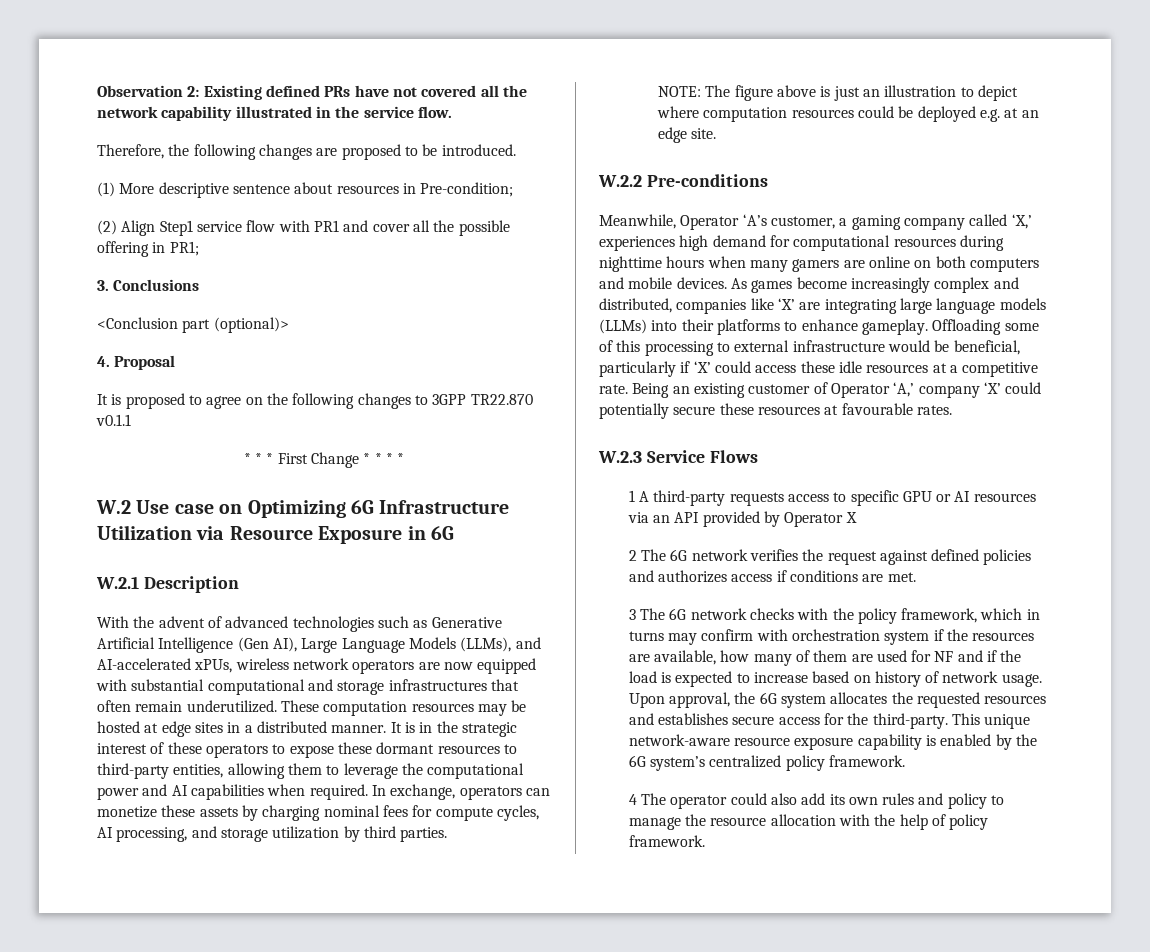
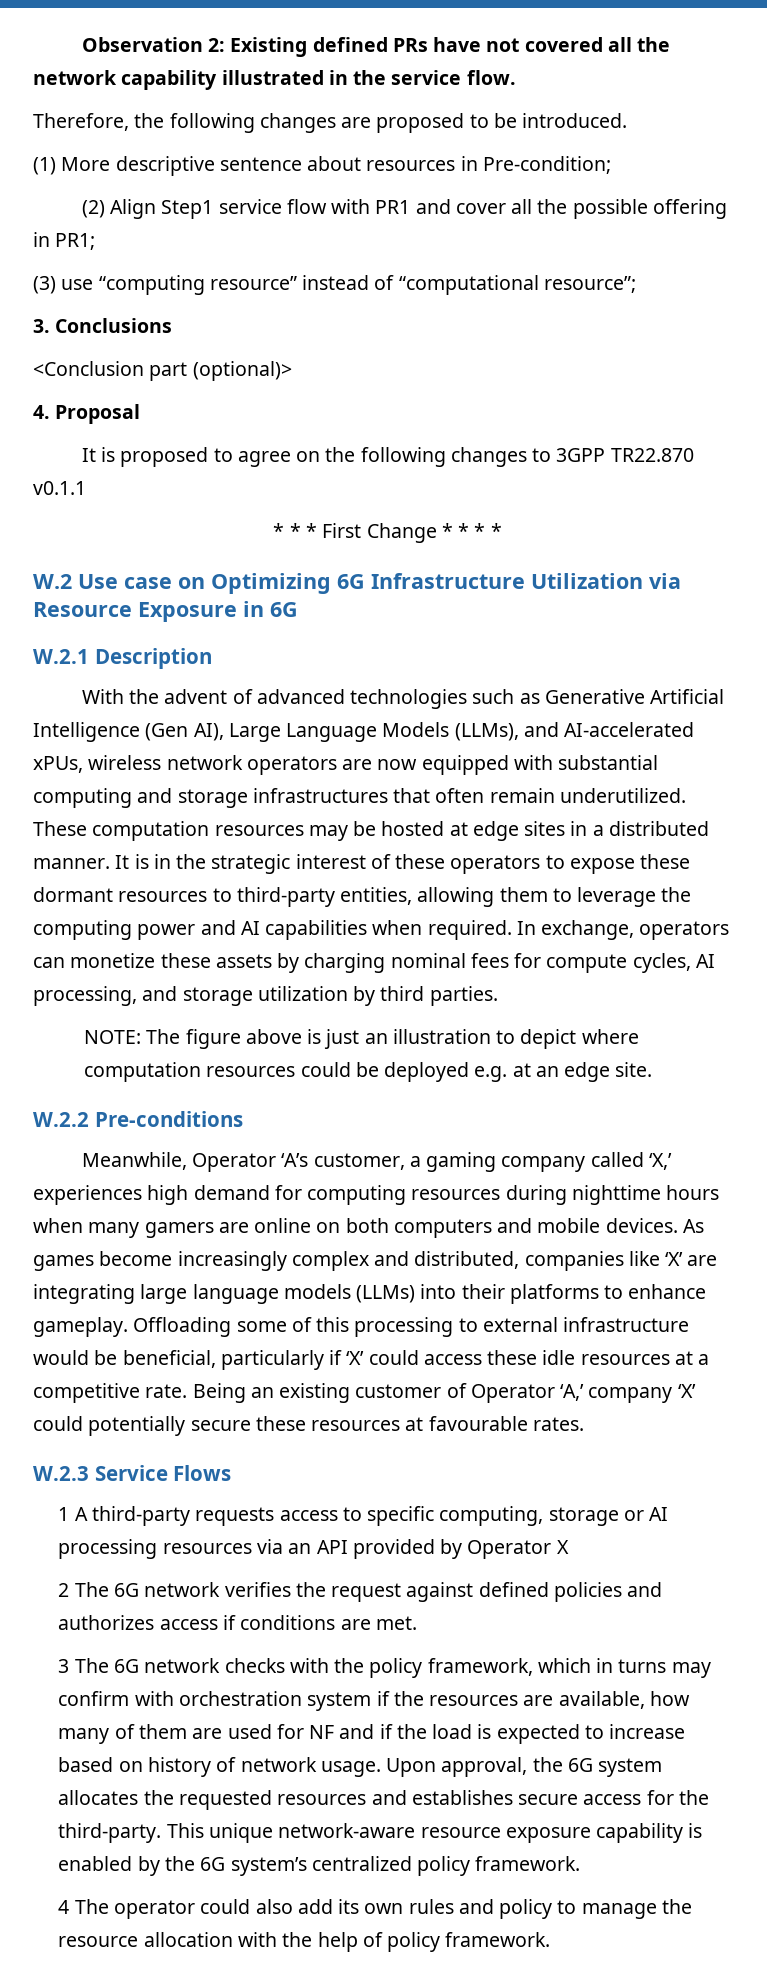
+ (3) use “computing resource” instead of “computational resource”;
- With the advent of advanced technologies such as Generative Artificial Intelligence (Gen AI), Large Language Models (LLMs), and AI-accelerated xPUs, wireless network operators are now equipped with substantial computational and storage infrastructures that often remain underutilized.
+ With the advent of advanced technologies such as Generative Artificial Intelligence (Gen AI), Large Language Models (LLMs), and AI-accelerated xPUs, wireless network operators are now equipped with substantial computing and storage infrastructures that often remain underutilized.
- It is in the strategic interest of these operators to expose these dormant resources to third-party entities, allowing them to leverage the computational power and AI capabilities when required.
+ It is in the strategic interest of these operators to expose these dormant resources to third-party entities, allowing them to leverage the computing power and AI capabilities when required.
- Meanwhile, Operator ‘A’s customer, a gaming company called ‘X,’ experiences high demand for computational resources during nighttime hours when many gamers are online on both computers and mobile devices.
+ Meanwhile, Operator ‘A’s customer, a gaming company called ‘X,’ experiences high demand for computing resources during nighttime hours when many gamers are online on both computers and mobile devices.
- 1 A third-party requests access to specific GPU or AI resources via an API provided by Operator X
+ 1 A third-party requests access to specific computing, storage or AI processing resources via an API provided by Operator X

